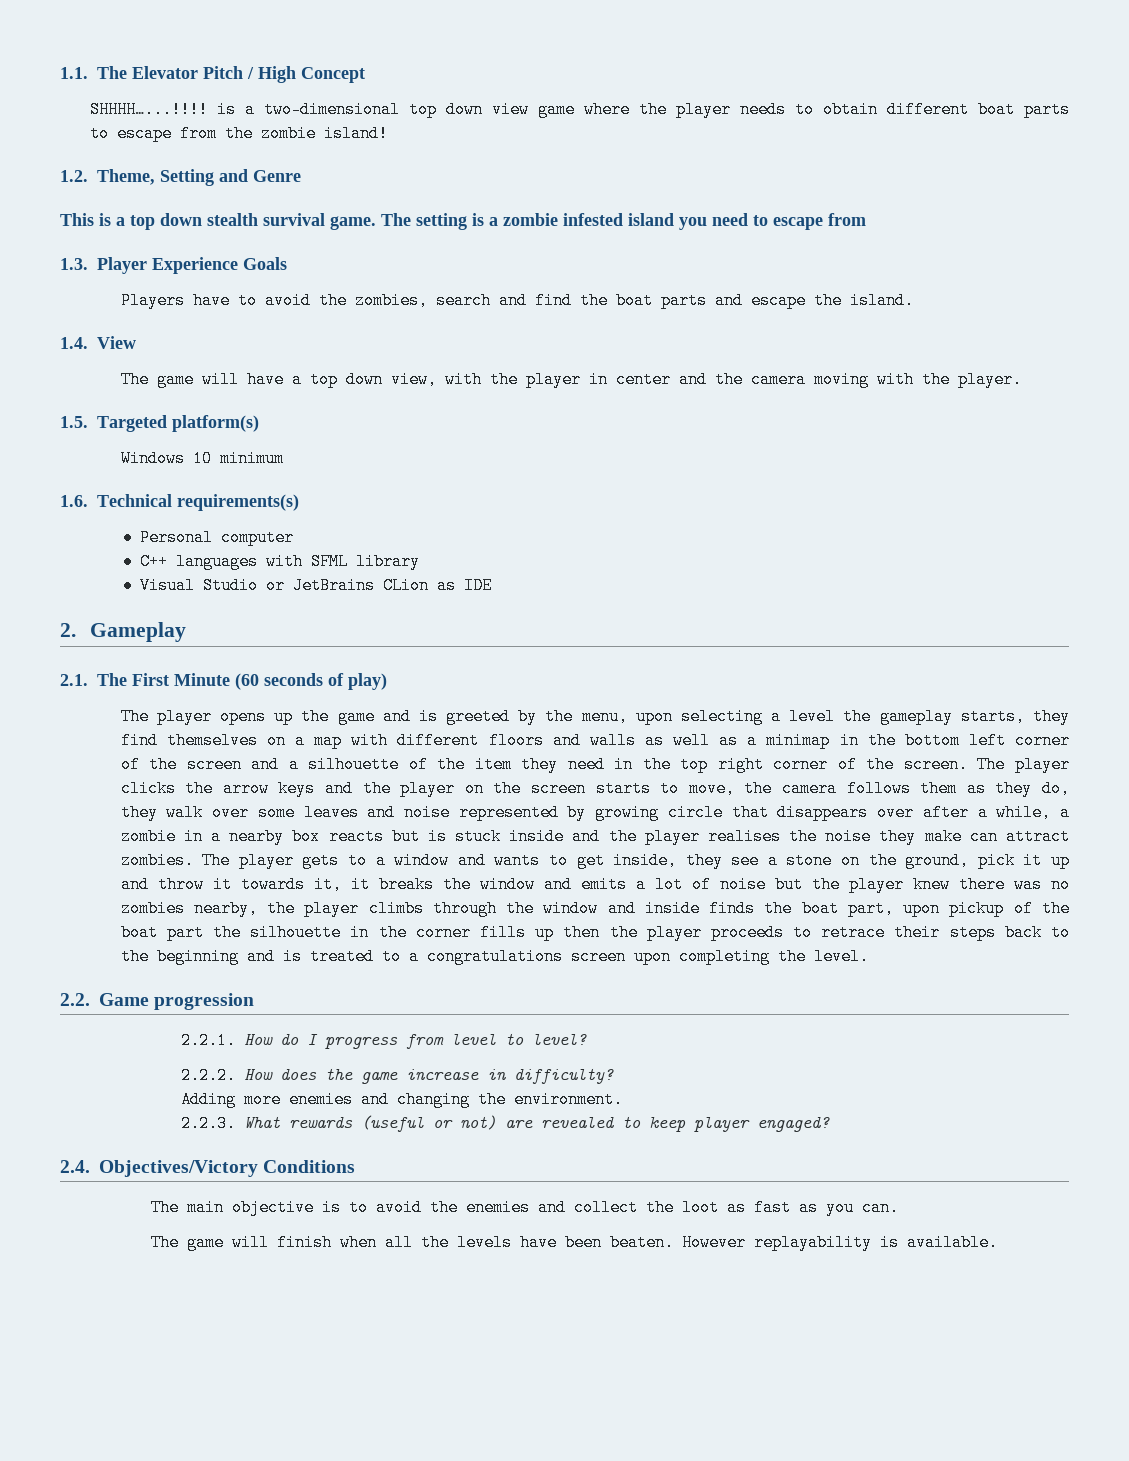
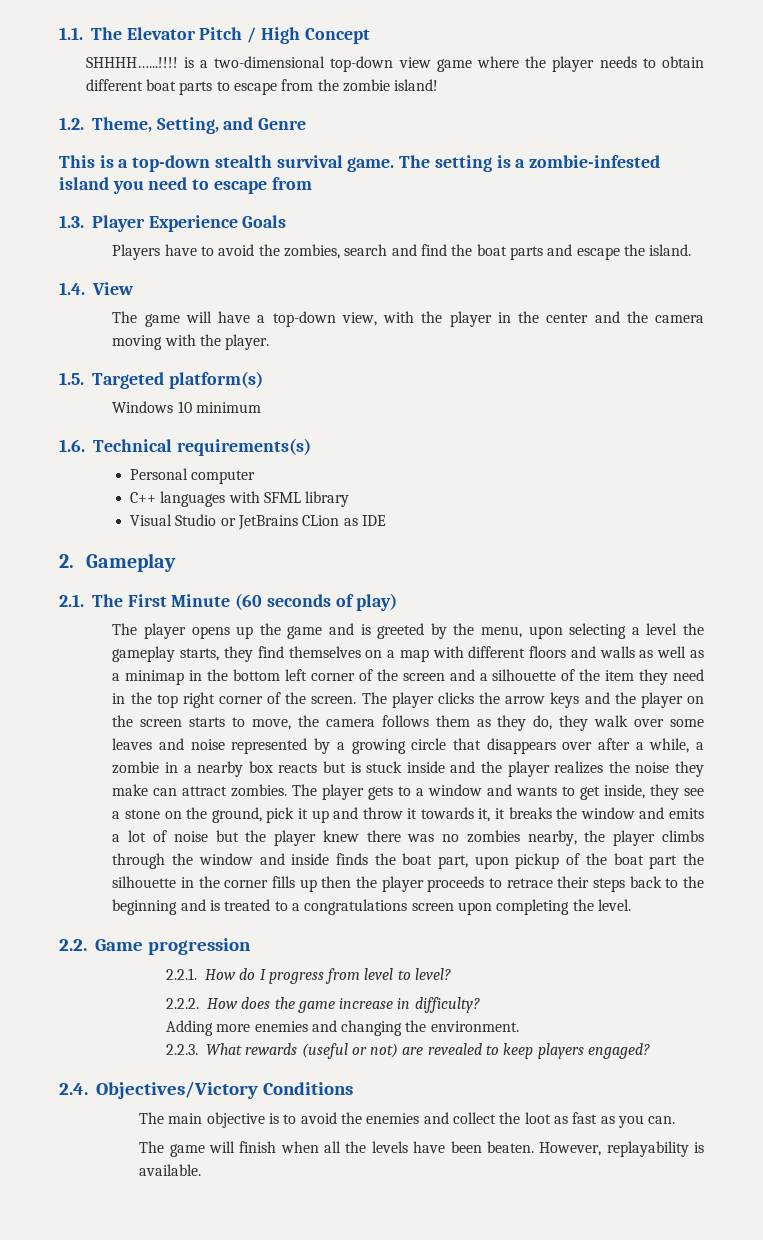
- SHHHH…...!!!! is a two-dimensional top down view game where the player needs to obtain different boat parts to escape from the zombie island!
+ SHHHH…...!!!! is a two-dimensional top-down view game where the player needs to obtain different boat parts to escape from the zombie island!
- 1.2. Theme, Setting and Genre
+ 1.2. Theme, Setting, and Genre
- This is a top down stealth survival game.
+ This is a top-down stealth survival game.
- The setting is a zombie infested island you need to escape from
+ The setting is a zombie-infested island you need to escape from
- The game will have a top down view, with the player in center and the camera moving with the player.
+ The game will have a top-down view, with the player in the center and the camera moving with the player.
- The player clicks the arrow keys and the player on the screen starts to move, the camera follows them as they do, they walk over some leaves and noise represented by growing circle that disappears over after a while, a zombie in a nearby box reacts but is stuck inside and the player realises the noise they make can attract zombies.
+ The player clicks the arrow keys and the player on the screen starts to move, the camera follows them as they do, they walk over some leaves and noise represented by a growing circle that disappears over after a while, a zombie in a nearby box reacts but is stuck inside and the player realizes the noise they make can attract zombies.
- 2.2.3. What rewards (useful or not) are revealed to keep player engaged?
+ 2.2.3. What rewards (useful or not) are revealed to keep players engaged?
- However replayability is available.
+ However, replayability is available.

